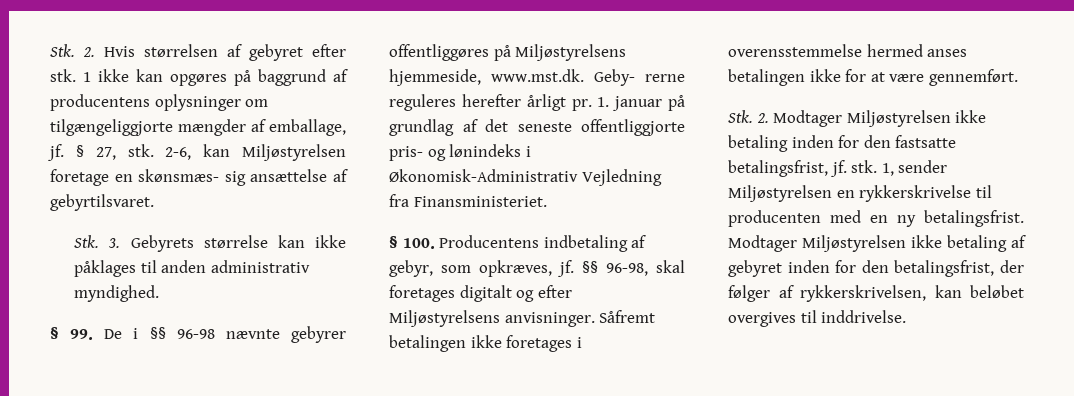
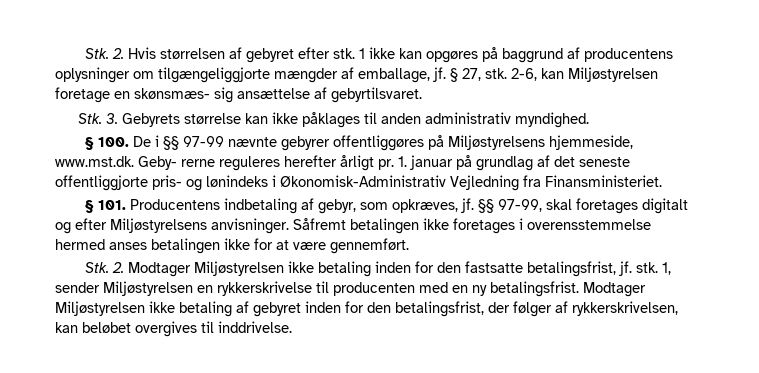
- § 99. De i §§ 96-98 nævnte gebyrer offentliggøres på Miljøstyrelsens hjemmeside, www.mst.dk. Geby- rerne reguleres herefter årligt pr.
+ § 100. De i §§ 97-99 nævnte gebyrer offentliggøres på Miljøstyrelsens hjemmeside, www.mst.dk. Geby- rerne reguleres herefter årligt pr.
- § 100. Producentens indbetaling af gebyr, som opkræves, jf.
+ § 101. Producentens indbetaling af gebyr, som opkræves, jf.
- §§ 96-98, skal foretages digitalt og efter Miljøstyrelsens anvisninger.
+ §§ 97-99, skal foretages digitalt og efter Miljøstyrelsens anvisninger.

